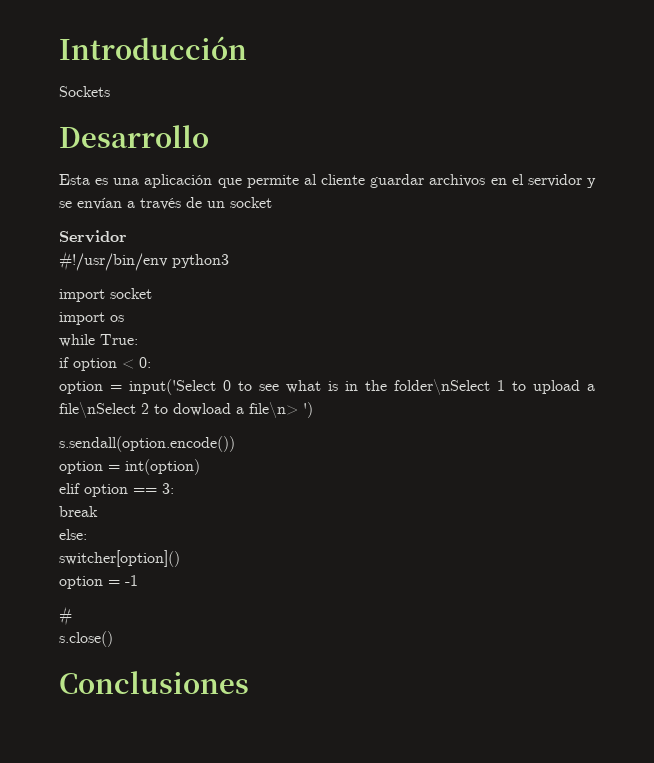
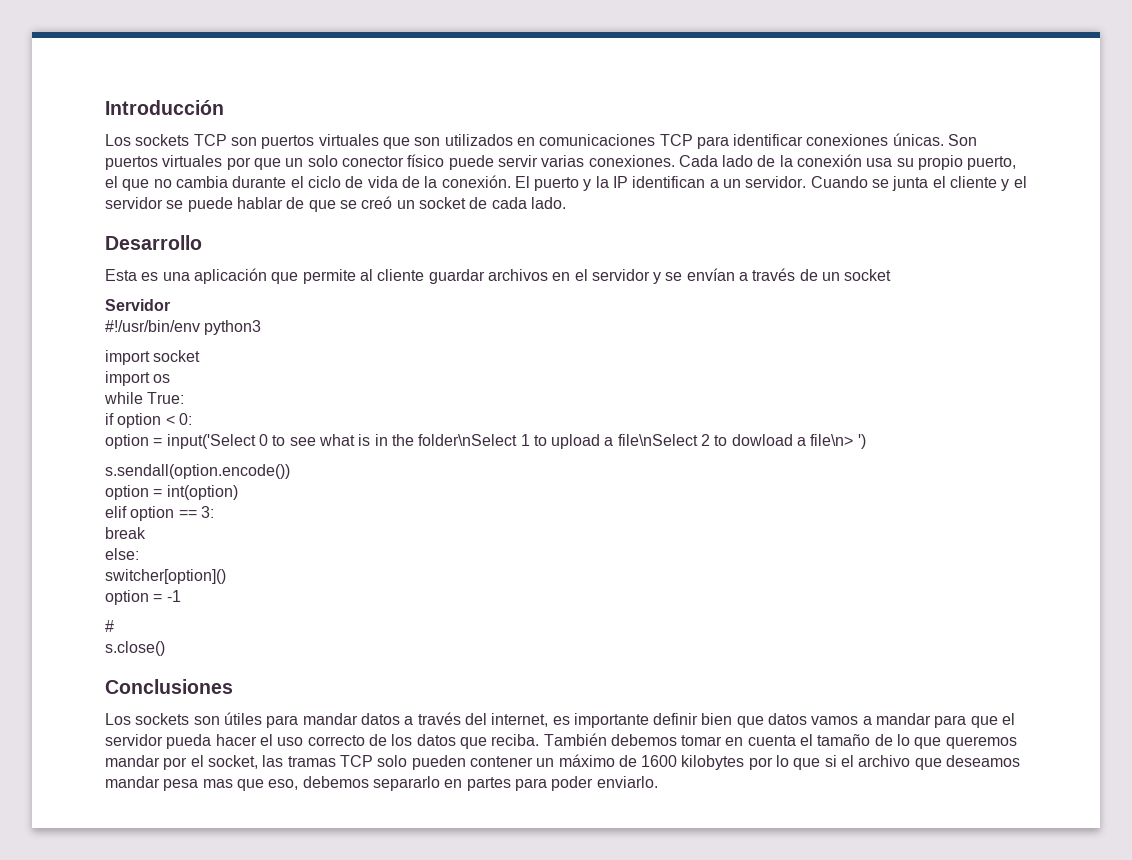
- Sockets
+ Los sockets TCP son puertos virtuales que son utilizados en comunicaciones TCP para identificar conexiones únicas. Son puertos virtuales por que un solo conector físico puede servir varias conexiones. Cada lado de la conexión usa su propio puerto, el que no cambia durante el ciclo de vida de la conexión. El puerto y la IP identifican a un servidor. Cuando se junta el cliente y el servidor se puede hablar de que se creó un socket de cada lado.
+ Los sockets son útiles para mandar datos a través del internet, es importante definir bien que datos vamos a mandar para que el servidor pueda hacer el uso correcto de los datos que reciba. También debemos tomar en cuenta el tamaño de lo que queremos mandar por el socket, las tramas TCP solo pueden contener un máximo de 1600 kilobytes por lo que si el archivo que deseamos mandar pesa mas que eso, debemos separarlo en partes para poder enviarlo.

